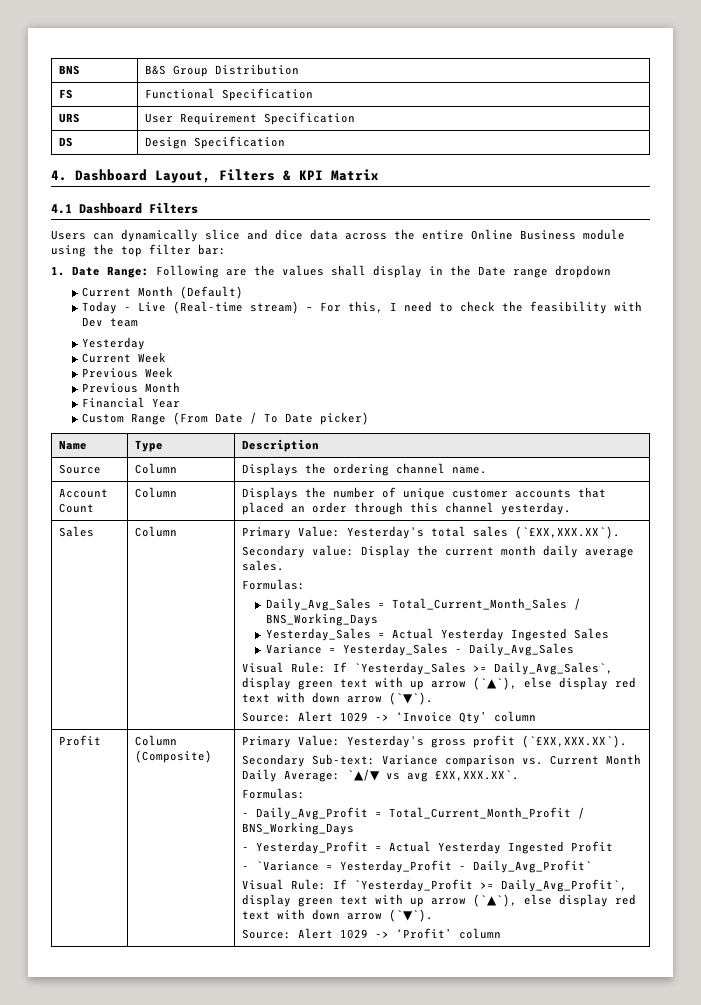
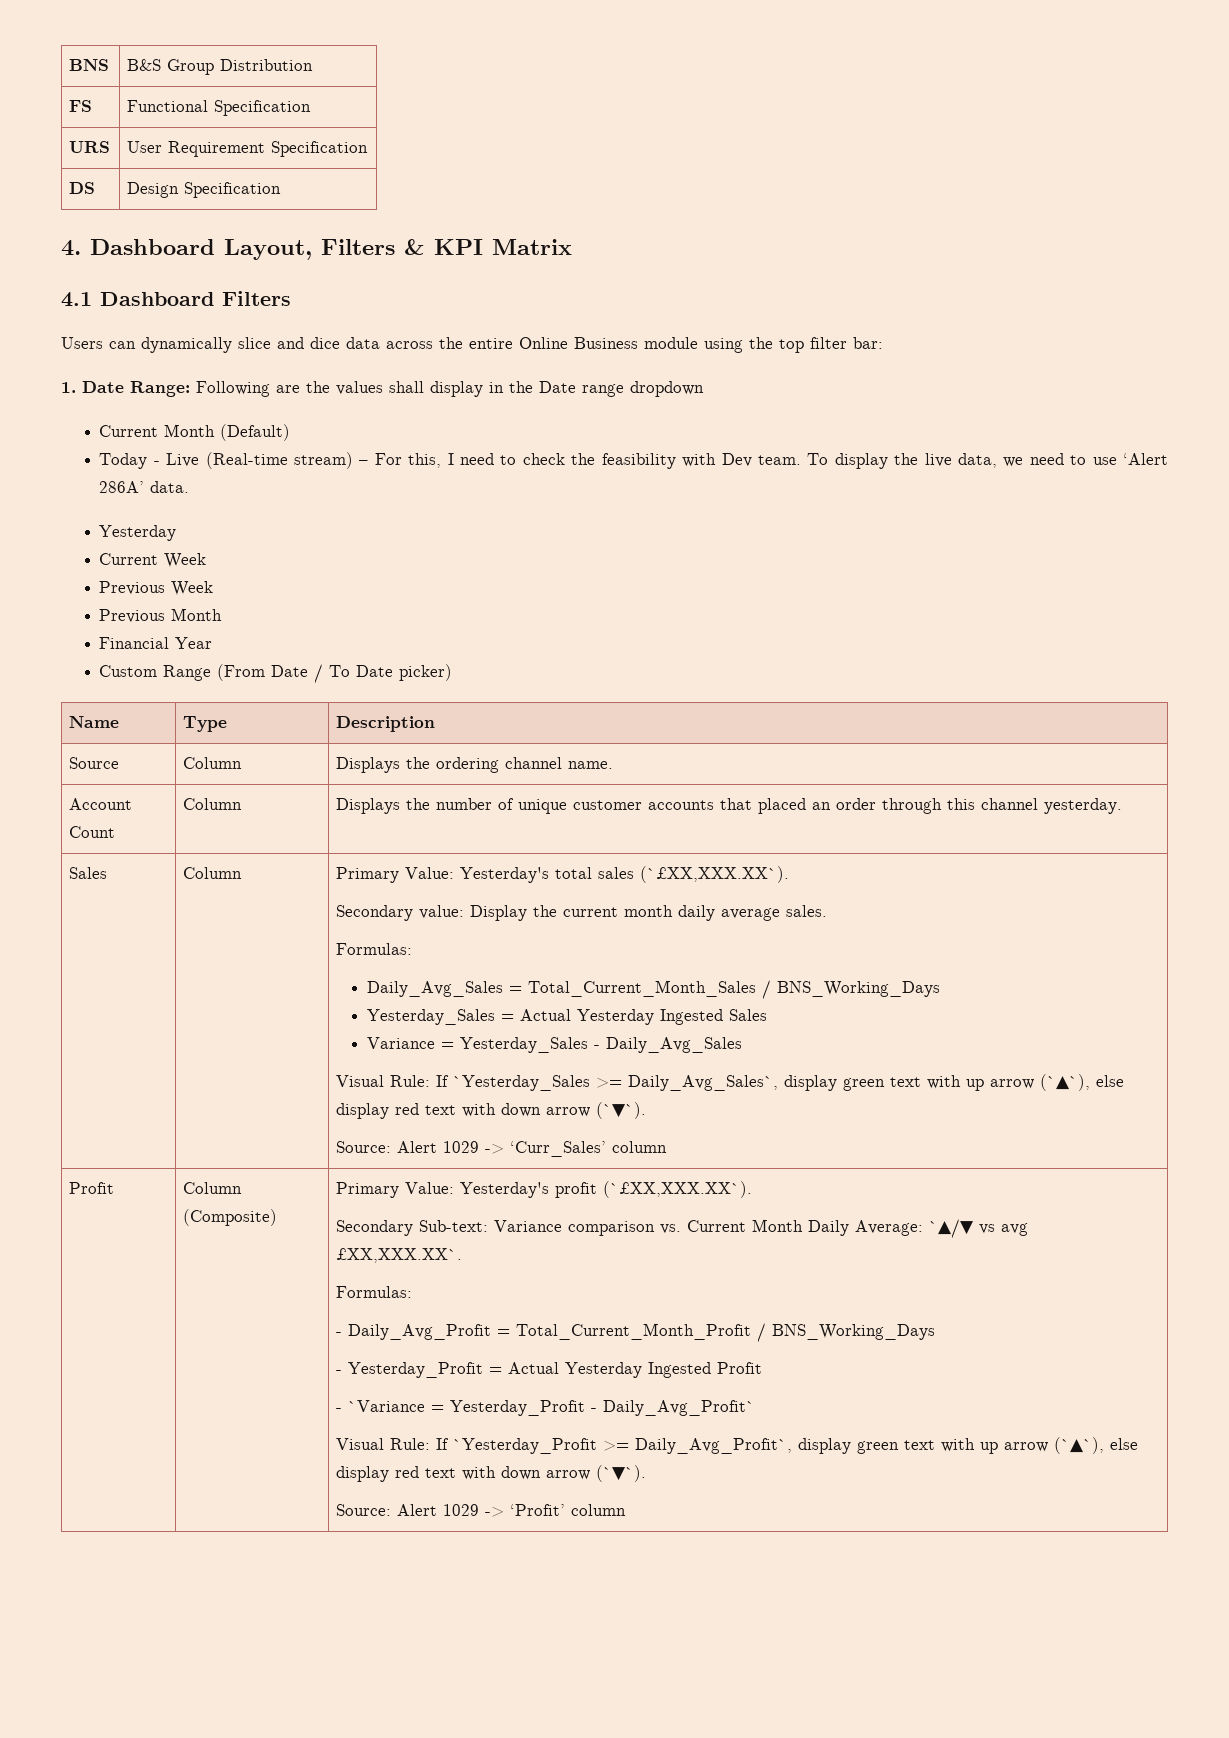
- Today - Live (Real-time stream) – For this, I need to check the feasibility with Dev team
+ Today - Live (Real-time stream) – For this, I need to check the feasibility with Dev team. To display the live data, we need to use ‘Alert 286A’ data.
- Source: Alert 1029 -> ‘Invoice Qty’ column
+ Source: Alert 1029 -> ‘Curr_Sales’ column
- Primary Value: Yesterday's gross profit (`£XX,XXX.XX`).
+ Primary Value: Yesterday's profit (`£XX,XXX.XX`).

